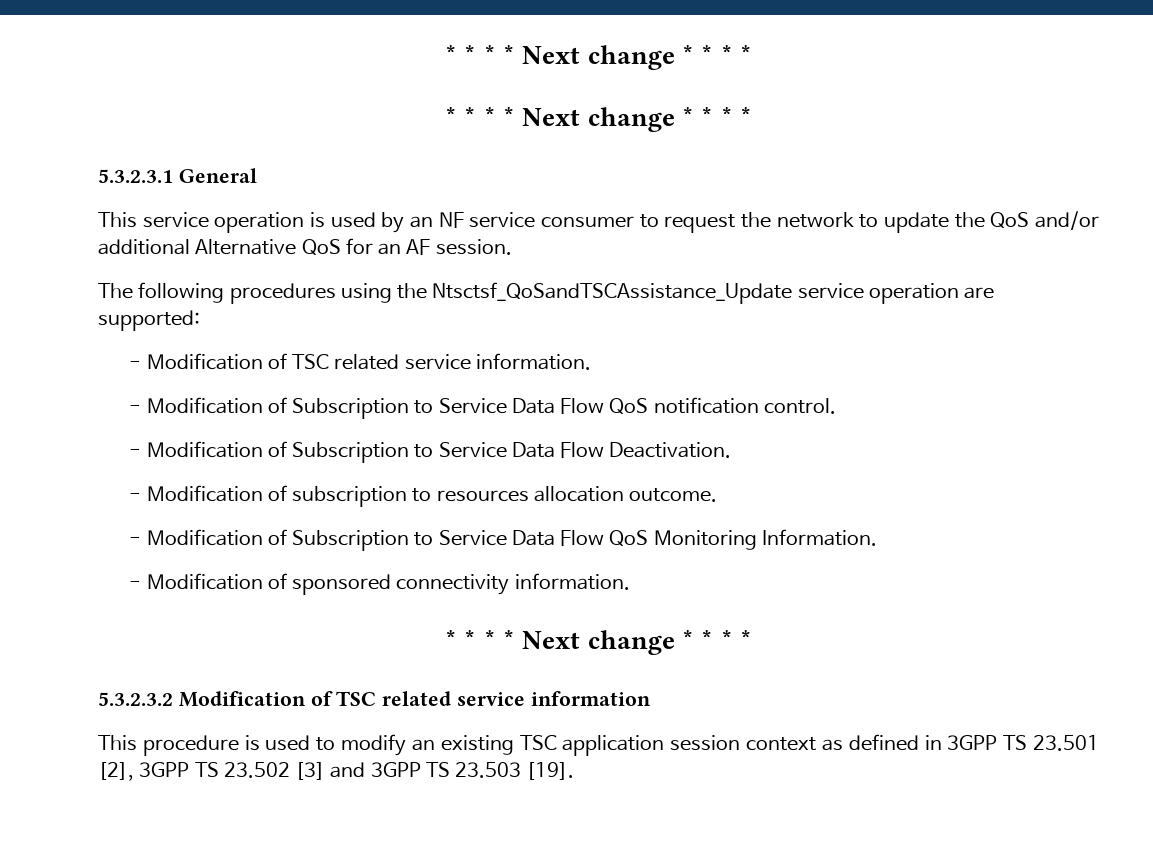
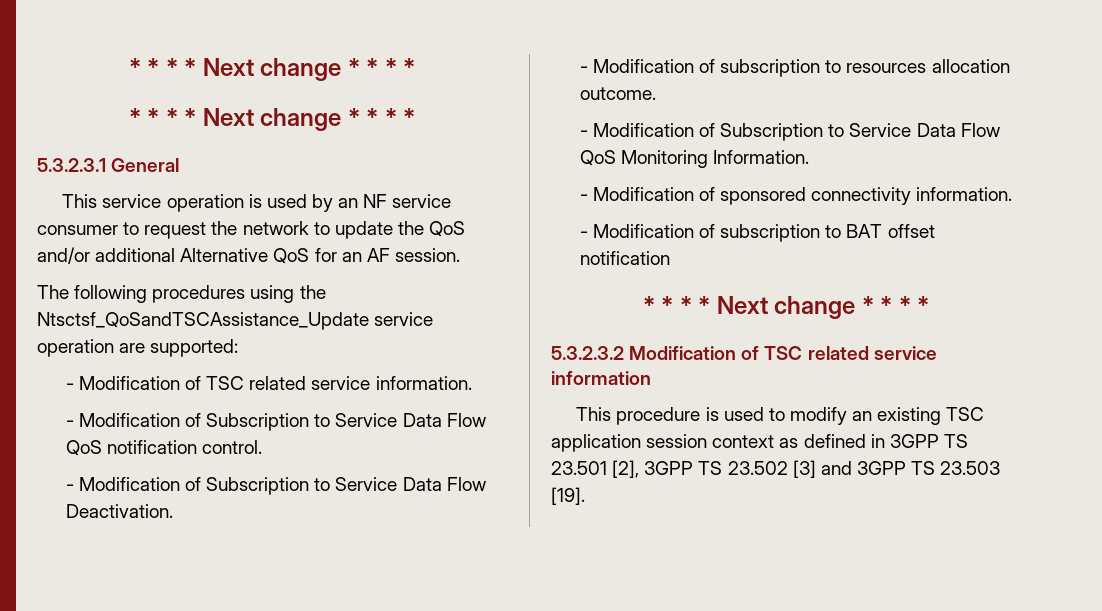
+ - Modification of subscription to BAT offset notification

